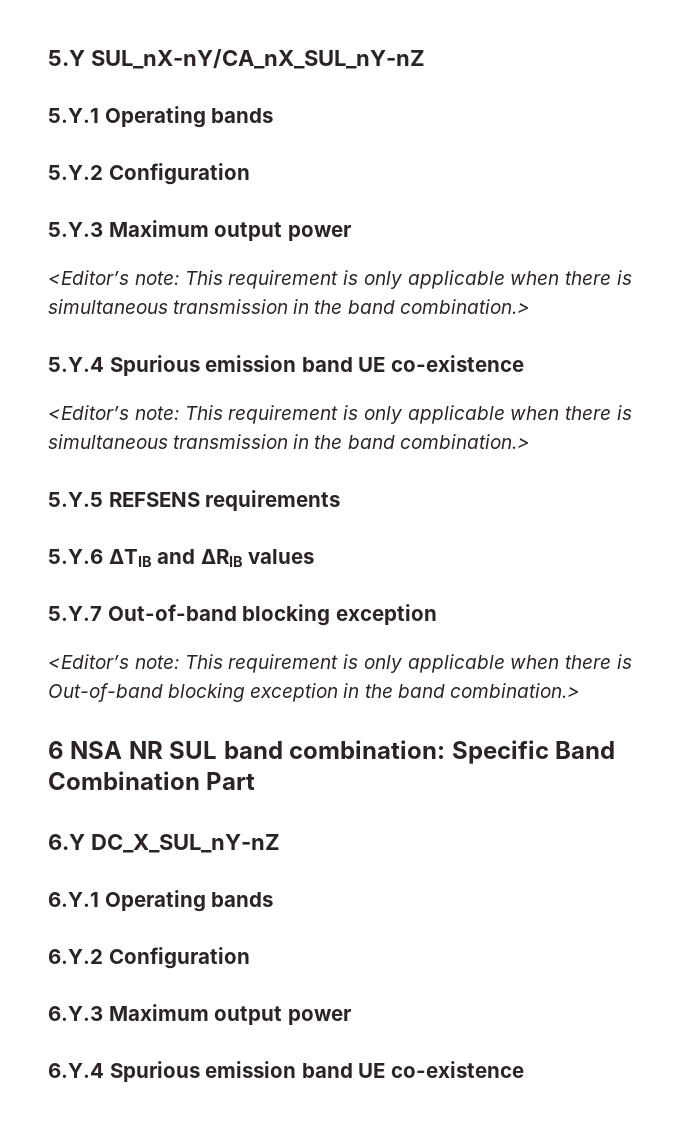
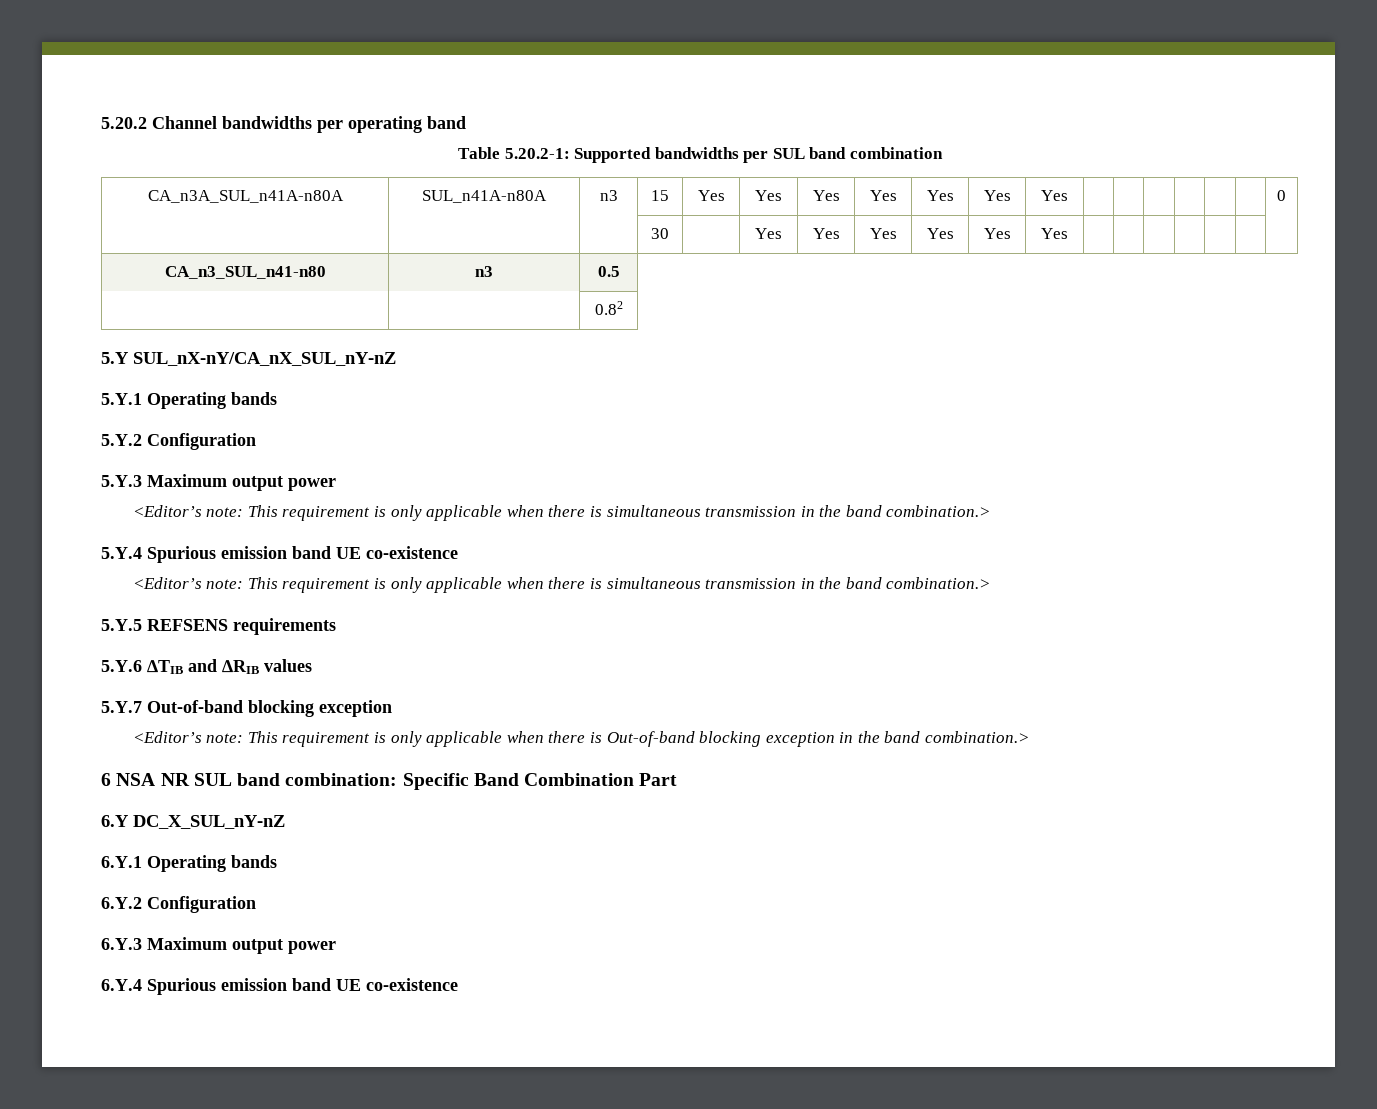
+ 5.20.2 Channel bandwidths per operating band
+ Table 5.20.2-1: Supported bandwidths per SUL band combination
+ CA_n3A_SUL_n41A-n80A | SUL_n41A-n80A | n3 | 15 | Yes | Yes | Yes | Yes | Yes | Yes | Yes | | | | | | | 0
+ | | | 30 | | Yes | Yes | Yes | Yes | Yes | Yes | | | | | | |
+ CA_n3_SUL_n41-n80 | n3 | 0.5
+ | | 0.82

